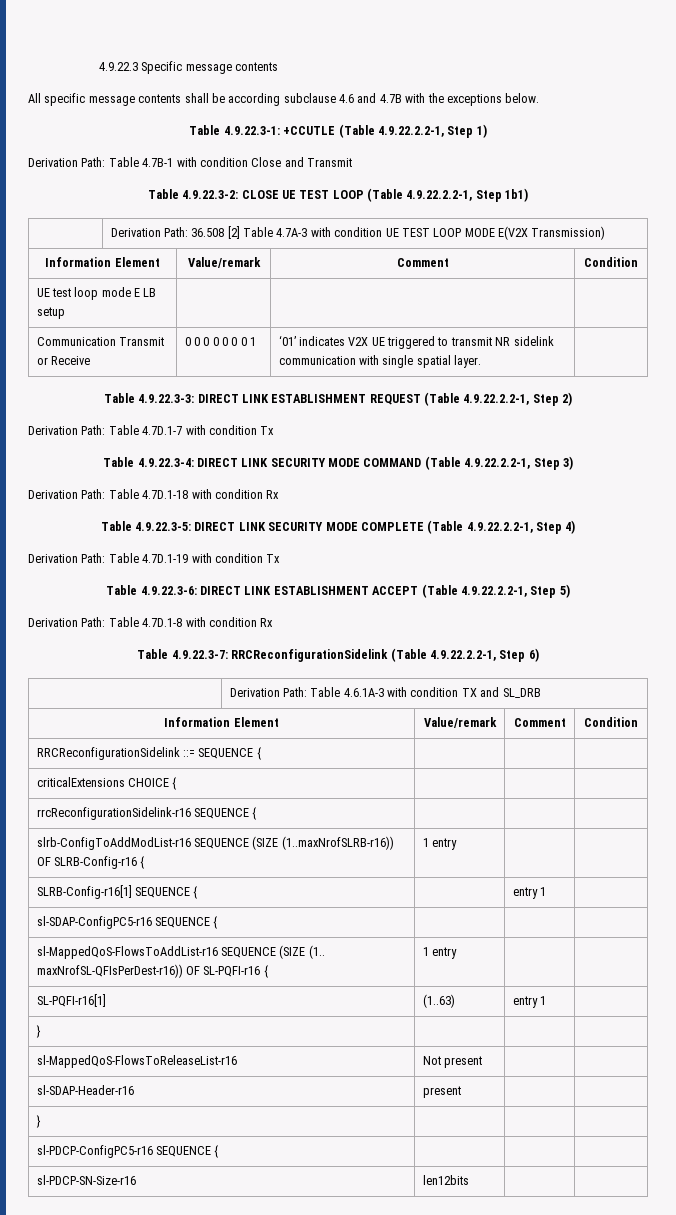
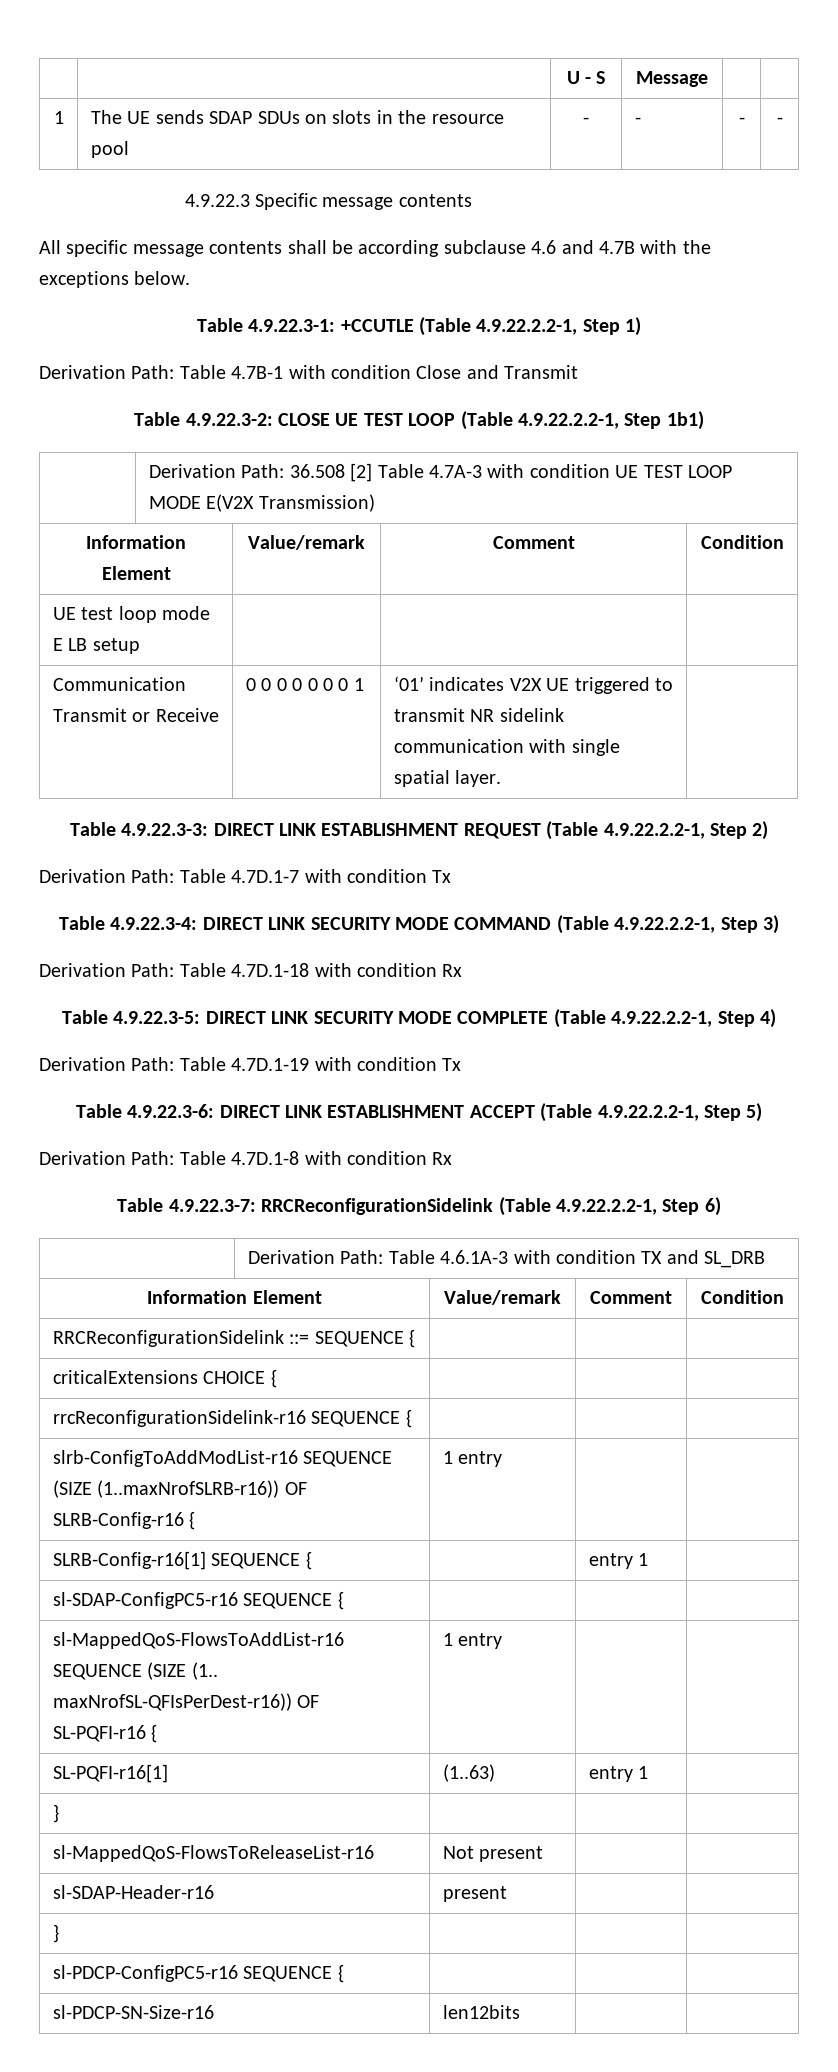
+ | | U - S | Message | |
+ 1 | The UE sends SDAP SDUs on slots in the resource pool | - | - | - | -

